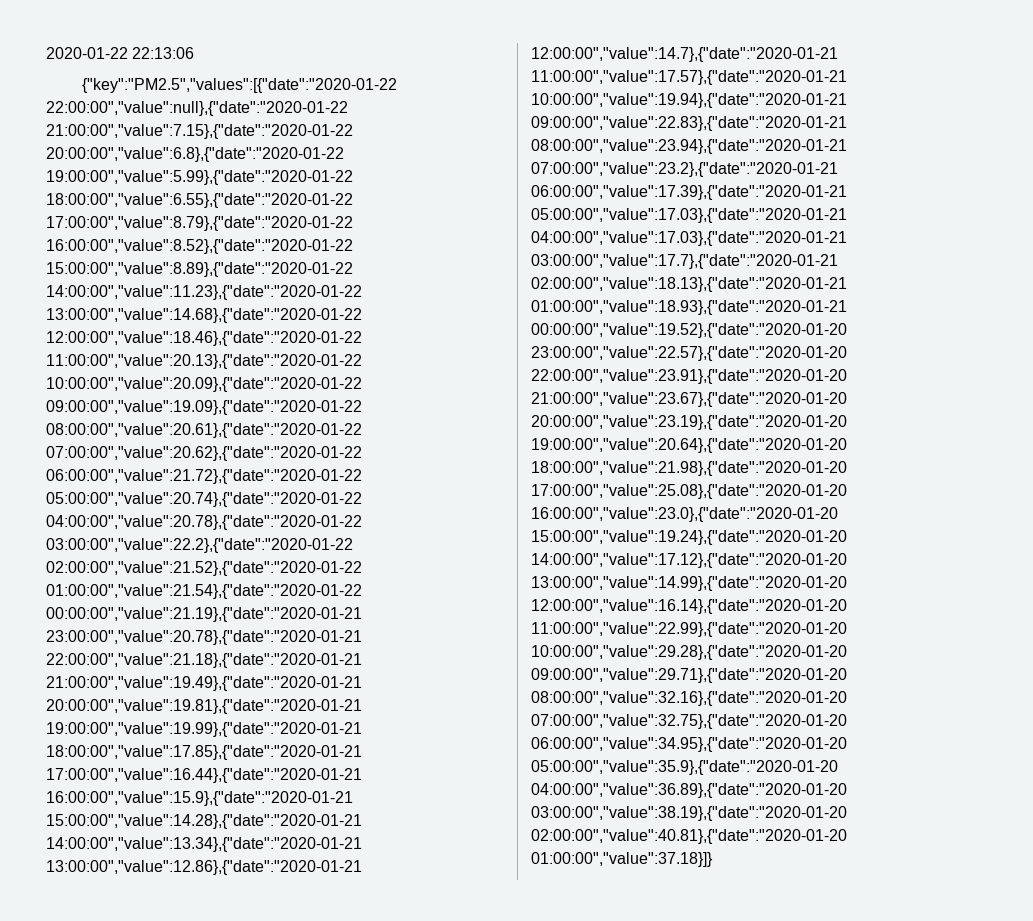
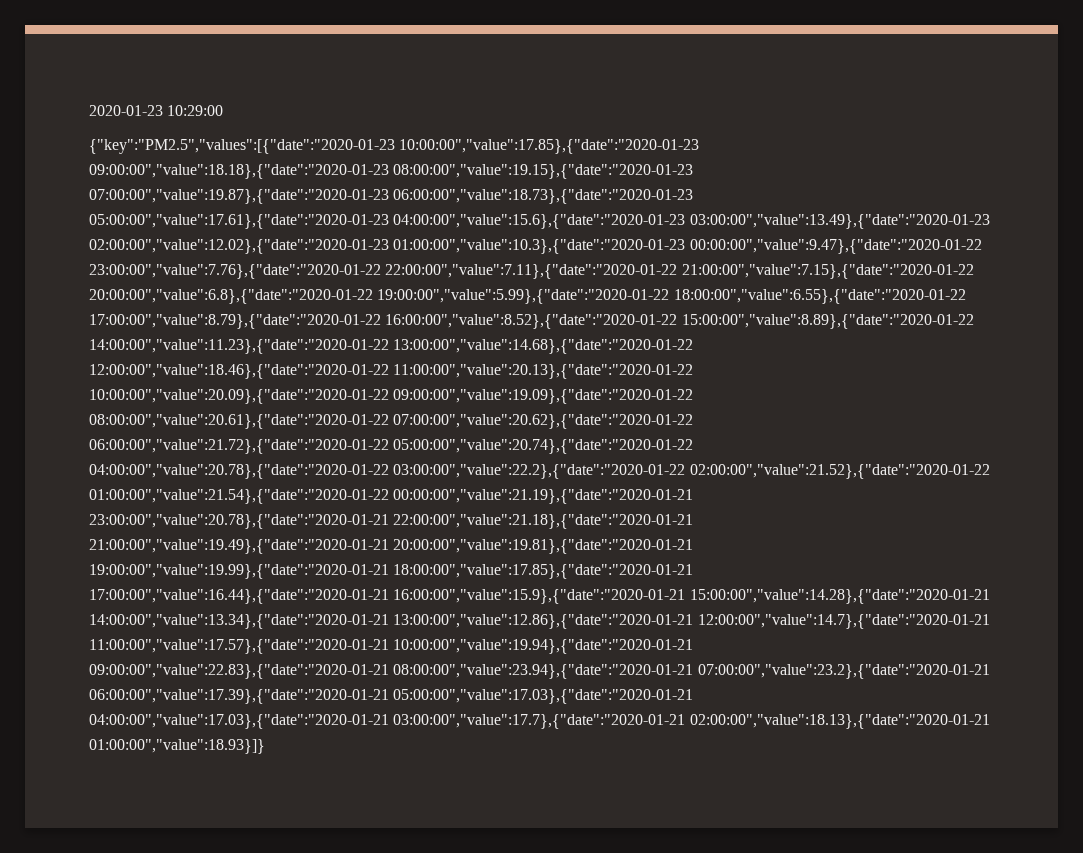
- 2020-01-22 22:13:06
- {"key":"PM2.5","values":[{"date":"2020-01-22 22:00:00","value":null},{"date":"2020-01-22 21:00:00","value":7.15},{"date":"2020-01-22 20:00:00","value":6.8},{"date":"2020-01-22 19:00:00","value":5.99},{"date":"2020-01-22 18:00:00","value":6.55},{"date":"2020-01-22 17:00:00","value":8.79},{"date":"2020-01-22 16:00:00","value":8.52},{"date":"2020-01-22 15:00:00","value":8.89},{"date":"2020-01-22 14:00:00","value":11.23},{"date":"2020-01-22 13:00:00","value":14.68},{"date":"2020-01-22 12:00:00","value":18.46},{"date":"2020-01-22 11:00:00","value":20.13},{"date":"2020-01-22 10:00:00","value":20.09},{"date":"2020-01-22 09:00:00","value":19.09},{"date":"2020-01-22 08:00:00","value":20.61},{"date":"2020-01-22 07:00:00","value":20.62},{"date":"2020-01-22 06:00:00","value":21.72},{"date":"2020-01-22 05:00:00","value":20.74},{"date":"2020-01-22 04:00:00","value":20.78},{"date":"2020-01-22 03:00:00","value":22.2},{"date":"2020-01-22 02:00:00","value":21.52},{"date":"2020-01-22 01:00:00","value":21.54},{"date":"2020-01-22 00:00:00","value":21.19},{"date":"2020-01-21 23:00:00","value":20.78},{"date":"2020-01-21 22:00:00","value":21.18},{"date":"2020-01-21 21:00:00","value":19.49},{"date":"2020-01-21 20:00:00","value":19.81},{"date":"2020-01-21 19:00:00","value":19.99},{"date":"2020-01-21 18:00:00","value":17.85},{"date":"2020-01-21 17:00:00","value":16.44},{"date":"2020-01-21 16:00:00","value":15.9},{"date":"2020-01-21 15:00:00","value":14.28},{"date":"2020-01-21 14:00:00","value":13.34},{"date":"2020-01-21 13:00:00","value":12.86},{"date":"2020-01-21 12:00:00","value":14.7},{"date":"2020-01-21 11:00:00","value":17.57},{"date":"2020-01-21 10:00:00","value":19.94},{"date":"2020-01-21 09:00:00","value":22.83},{"date":"2020-01-21 08:00:00","value":23.94},{"date":"2020-01-21 07:00:00","value":23.2},{"date":"2020-01-21 06:00:00","value":17.39},{"date":"2020-01-21 05:00:00","value":17.03},{"date":"2020-01-21 04:00:00","value":17.03},{"date":"2020-01-21 03:00:00","value":17.7},{"date":"2020-01-21 02:00:00","value":18.13},{"date":"2020-01-21 01:00:00","value":18.93},{"date":"2020-01-21 00:00:00","value":19.52},{"date":"2020-01-20 23:00:00","value":22.57},{"date":"2020-01-20 22:00:00","value":23.91},{"date":"2020-01-20 21:00:00","value":23.67},{"date":"2020-01-20 20:00:00","value":23.19},{"date":"2020-01-20 19:00:00","value":20.64},{"date":"2020-01-20 18:00:00","value":21.98},{"date":"2020-01-20 17:00:00","value":25.08},{"date":"2020-01-20 16:00:00","value":23.0},{"date":"2020-01-20 15:00:00","value":19.24},{"date":"2020-01-20 14:00:00","value":17.12},{"date":"2020-01-20 13:00:00","value":14.99},{"date":"2020-01-20 12:00:00","value":16.14},{"date":"2020-01-20 11:00:00","value":22.99},{"date":"2020-01-20 10:00:00","value":29.28},{"date":"2020-01-20 09:00:00","value":29.71},{"date":"2020-01-20 08:00:00","value":32.16},{"date":"2020-01-20 07:00:00","value":32.75},{"date":"2020-01-20 06:00:00","value":34.95},{"date":"2020-01-20 05:00:00","value":35.9},{"date":"2020-01-20 04:00:00","value":36.89},{"date":"2020-01-20 03:00:00","value":38.19},{"date":"2020-01-20 02:00:00","value":40.81},{"date":"2020-01-20 01:00:00","value":37.18}]}
+ 2020-01-23 10:29:00
+ {"key":"PM2.5","values":[{"date":"2020-01-23 10:00:00","value":17.85},{"date":"2020-01-23 09:00:00","value":18.18},{"date":"2020-01-23 08:00:00","value":19.15},{"date":"2020-01-23 07:00:00","value":19.87},{"date":"2020-01-23 06:00:00","value":18.73},{"date":"2020-01-23 05:00:00","value":17.61},{"date":"2020-01-23 04:00:00","value":15.6},{"date":"2020-01-23 03:00:00","value":13.49},{"date":"2020-01-23 02:00:00","value":12.02},{"date":"2020-01-23 01:00:00","value":10.3},{"date":"2020-01-23 00:00:00","value":9.47},{"date":"2020-01-22 23:00:00","value":7.76},{"date":"2020-01-22 22:00:00","value":7.11},{"date":"2020-01-22 21:00:00","value":7.15},{"date":"2020-01-22 20:00:00","value":6.8},{"date":"2020-01-22 19:00:00","value":5.99},{"date":"2020-01-22 18:00:00","value":6.55},{"date":"2020-01-22 17:00:00","value":8.79},{"date":"2020-01-22 16:00:00","value":8.52},{"date":"2020-01-22 15:00:00","value":8.89},{"date":"2020-01-22 14:00:00","value":11.23},{"date":"2020-01-22 13:00:00","value":14.68},{"date":"2020-01-22 12:00:00","value":18.46},{"date":"2020-01-22 11:00:00","value":20.13},{"date":"2020-01-22 10:00:00","value":20.09},{"date":"2020-01-22 09:00:00","value":19.09},{"date":"2020-01-22 08:00:00","value":20.61},{"date":"2020-01-22 07:00:00","value":20.62},{"date":"2020-01-22 06:00:00","value":21.72},{"date":"2020-01-22 05:00:00","value":20.74},{"date":"2020-01-22 04:00:00","value":20.78},{"date":"2020-01-22 03:00:00","value":22.2},{"date":"2020-01-22 02:00:00","value":21.52},{"date":"2020-01-22 01:00:00","value":21.54},{"date":"2020-01-22 00:00:00","value":21.19},{"date":"2020-01-21 23:00:00","value":20.78},{"date":"2020-01-21 22:00:00","value":21.18},{"date":"2020-01-21 21:00:00","value":19.49},{"date":"2020-01-21 20:00:00","value":19.81},{"date":"2020-01-21 19:00:00","value":19.99},{"date":"2020-01-21 18:00:00","value":17.85},{"date":"2020-01-21 17:00:00","value":16.44},{"date":"2020-01-21 16:00:00","value":15.9},{"date":"2020-01-21 15:00:00","value":14.28},{"date":"2020-01-21 14:00:00","value":13.34},{"date":"2020-01-21 13:00:00","value":12.86},{"date":"2020-01-21 12:00:00","value":14.7},{"date":"2020-01-21 11:00:00","value":17.57},{"date":"2020-01-21 10:00:00","value":19.94},{"date":"2020-01-21 09:00:00","value":22.83},{"date":"2020-01-21 08:00:00","value":23.94},{"date":"2020-01-21 07:00:00","value":23.2},{"date":"2020-01-21 06:00:00","value":17.39},{"date":"2020-01-21 05:00:00","value":17.03},{"date":"2020-01-21 04:00:00","value":17.03},{"date":"2020-01-21 03:00:00","value":17.7},{"date":"2020-01-21 02:00:00","value":18.13},{"date":"2020-01-21 01:00:00","value":18.93}]}

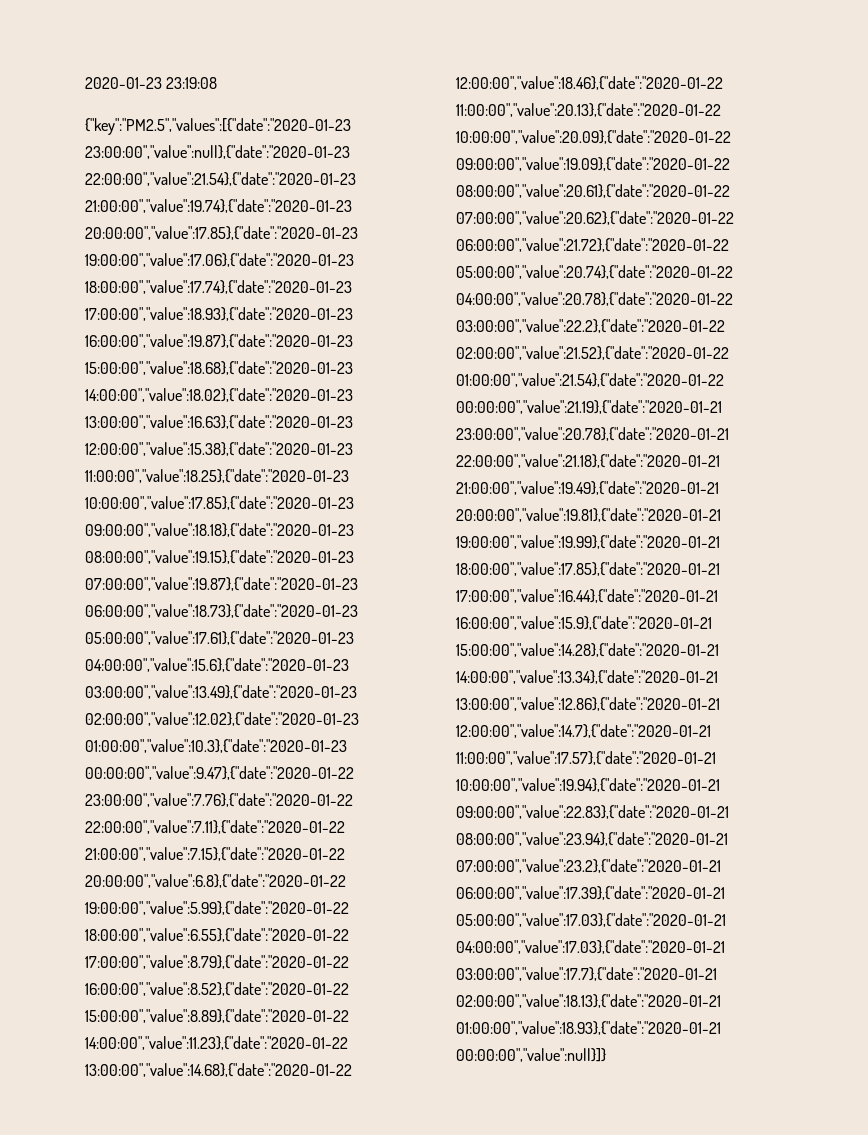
- 2020-01-23 10:29:00
+ 2020-01-23 23:19:08
- {"key":"PM2.5","values":[{"date":"2020-01-23 10:00:00","value":17.85},{"date":"2020-01-23 09:00:00","value":18.18},{"date":"2020-01-23 08:00:00","value":19.15},{"date":"2020-01-23 07:00:00","value":19.87},{"date":"2020-01-23 06:00:00","value":18.73},{"date":"2020-01-23 05:00:00","value":17.61},{"date":"2020-01-23 04:00:00","value":15.6},{"date":"2020-01-23 03:00:00","value":13.49},{"date":"2020-01-23 02:00:00","value":12.02},{"date":"2020-01-23 01:00:00","value":10.3},{"date":"2020-01-23 00:00:00","value":9.47},{"date":"2020-01-22 23:00:00","value":7.76},{"date":"2020-01-22 22:00:00","value":7.11},{"date":"2020-01-22 21:00:00","value":7.15},{"date":"2020-01-22 20:00:00","value":6.8},{"date":"2020-01-22 19:00:00","value":5.99},{"date":"2020-01-22 18:00:00","value":6.55},{"date":"2020-01-22 17:00:00","value":8.79},{"date":"2020-01-22 16:00:00","value":8.52},{"date":"2020-01-22 15:00:00","value":8.89},{"date":"2020-01-22 14:00:00","value":11.23},{"date":"2020-01-22 13:00:00","value":14.68},{"date":"2020-01-22 12:00:00","value":18.46},{"date":"2020-01-22 11:00:00","value":20.13},{"date":"2020-01-22 10:00:00","value":20.09},{"date":"2020-01-22 09:00:00","value":19.09},{"date":"2020-01-22 08:00:00","value":20.61},{"date":"2020-01-22 07:00:00","value":20.62},{"date":"2020-01-22 06:00:00","value":21.72},{"date":"2020-01-22 05:00:00","value":20.74},{"date":"2020-01-22 04:00:00","value":20.78},{"date":"2020-01-22 03:00:00","value":22.2},{"date":"2020-01-22 02:00:00","value":21.52},{"date":"2020-01-22 01:00:00","value":21.54},{"date":"2020-01-22 00:00:00","value":21.19},{"date":"2020-01-21 23:00:00","value":20.78},{"date":"2020-01-21 22:00:00","value":21.18},{"date":"2020-01-21 21:00:00","value":19.49},{"date":"2020-01-21 20:00:00","value":19.81},{"date":"2020-01-21 19:00:00","value":19.99},{"date":"2020-01-21 18:00:00","value":17.85},{"date":"2020-01-21 17:00:00","value":16.44},{"date":"2020-01-21 16:00:00","value":15.9},{"date":"2020-01-21 15:00:00","value":14.28},{"date":"2020-01-21 14:00:00","value":13.34},{"date":"2020-01-21 13:00:00","value":12.86},{"date":"2020-01-21 12:00:00","value":14.7},{"date":"2020-01-21 11:00:00","value":17.57},{"date":"2020-01-21 10:00:00","value":19.94},{"date":"2020-01-21 09:00:00","value":22.83},{"date":"2020-01-21 08:00:00","value":23.94},{"date":"2020-01-21 07:00:00","value":23.2},{"date":"2020-01-21 06:00:00","value":17.39},{"date":"2020-01-21 05:00:00","value":17.03},{"date":"2020-01-21 04:00:00","value":17.03},{"date":"2020-01-21 03:00:00","value":17.7},{"date":"2020-01-21 02:00:00","value":18.13},{"date":"2020-01-21 01:00:00","value":18.93}]}
+ {"key":"PM2.5","values":[{"date":"2020-01-23 23:00:00","value":null},{"date":"2020-01-23 22:00:00","value":21.54},{"date":"2020-01-23 21:00:00","value":19.74},{"date":"2020-01-23 20:00:00","value":17.85},{"date":"2020-01-23 19:00:00","value":17.06},{"date":"2020-01-23 18:00:00","value":17.74},{"date":"2020-01-23 17:00:00","value":18.93},{"date":"2020-01-23 16:00:00","value":19.87},{"date":"2020-01-23 15:00:00","value":18.68},{"date":"2020-01-23 14:00:00","value":18.02},{"date":"2020-01-23 13:00:00","value":16.63},{"date":"2020-01-23 12:00:00","value":15.38},{"date":"2020-01-23 11:00:00","value":18.25},{"date":"2020-01-23 10:00:00","value":17.85},{"date":"2020-01-23 09:00:00","value":18.18},{"date":"2020-01-23 08:00:00","value":19.15},{"date":"2020-01-23 07:00:00","value":19.87},{"date":"2020-01-23 06:00:00","value":18.73},{"date":"2020-01-23 05:00:00","value":17.61},{"date":"2020-01-23 04:00:00","value":15.6},{"date":"2020-01-23 03:00:00","value":13.49},{"date":"2020-01-23 02:00:00","value":12.02},{"date":"2020-01-23 01:00:00","value":10.3},{"date":"2020-01-23 00:00:00","value":9.47},{"date":"2020-01-22 23:00:00","value":7.76},{"date":"2020-01-22 22:00:00","value":7.11},{"date":"2020-01-22 21:00:00","value":7.15},{"date":"2020-01-22 20:00:00","value":6.8},{"date":"2020-01-22 19:00:00","value":5.99},{"date":"2020-01-22 18:00:00","value":6.55},{"date":"2020-01-22 17:00:00","value":8.79},{"date":"2020-01-22 16:00:00","value":8.52},{"date":"2020-01-22 15:00:00","value":8.89},{"date":"2020-01-22 14:00:00","value":11.23},{"date":"2020-01-22 13:00:00","value":14.68},{"date":"2020-01-22 12:00:00","value":18.46},{"date":"2020-01-22 11:00:00","value":20.13},{"date":"2020-01-22 10:00:00","value":20.09},{"date":"2020-01-22 09:00:00","value":19.09},{"date":"2020-01-22 08:00:00","value":20.61},{"date":"2020-01-22 07:00:00","value":20.62},{"date":"2020-01-22 06:00:00","value":21.72},{"date":"2020-01-22 05:00:00","value":20.74},{"date":"2020-01-22 04:00:00","value":20.78},{"date":"2020-01-22 03:00:00","value":22.2},{"date":"2020-01-22 02:00:00","value":21.52},{"date":"2020-01-22 01:00:00","value":21.54},{"date":"2020-01-22 00:00:00","value":21.19},{"date":"2020-01-21 23:00:00","value":20.78},{"date":"2020-01-21 22:00:00","value":21.18},{"date":"2020-01-21 21:00:00","value":19.49},{"date":"2020-01-21 20:00:00","value":19.81},{"date":"2020-01-21 19:00:00","value":19.99},{"date":"2020-01-21 18:00:00","value":17.85},{"date":"2020-01-21 17:00:00","value":16.44},{"date":"2020-01-21 16:00:00","value":15.9},{"date":"2020-01-21 15:00:00","value":14.28},{"date":"2020-01-21 14:00:00","value":13.34},{"date":"2020-01-21 13:00:00","value":12.86},{"date":"2020-01-21 12:00:00","value":14.7},{"date":"2020-01-21 11:00:00","value":17.57},{"date":"2020-01-21 10:00:00","value":19.94},{"date":"2020-01-21 09:00:00","value":22.83},{"date":"2020-01-21 08:00:00","value":23.94},{"date":"2020-01-21 07:00:00","value":23.2},{"date":"2020-01-21 06:00:00","value":17.39},{"date":"2020-01-21 05:00:00","value":17.03},{"date":"2020-01-21 04:00:00","value":17.03},{"date":"2020-01-21 03:00:00","value":17.7},{"date":"2020-01-21 02:00:00","value":18.13},{"date":"2020-01-21 01:00:00","value":18.93},{"date":"2020-01-21 00:00:00","value":null}]}

